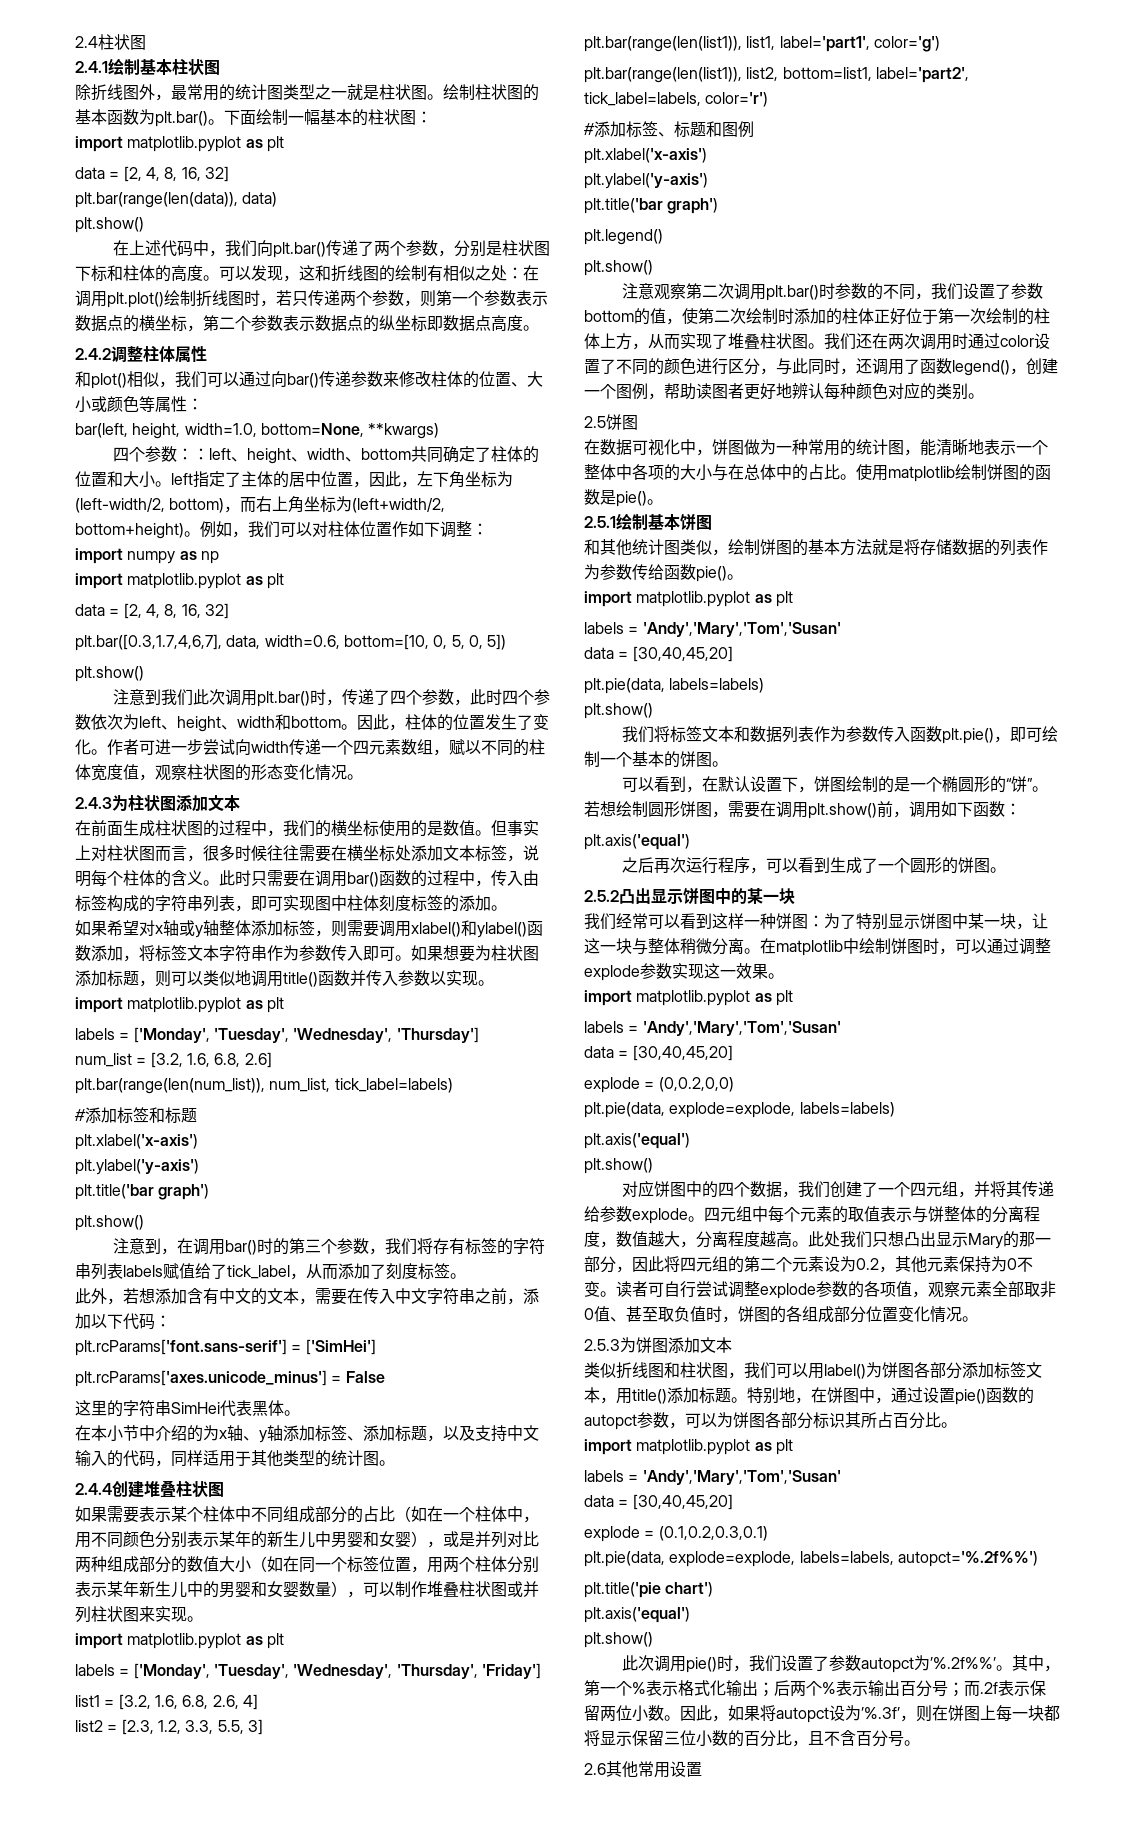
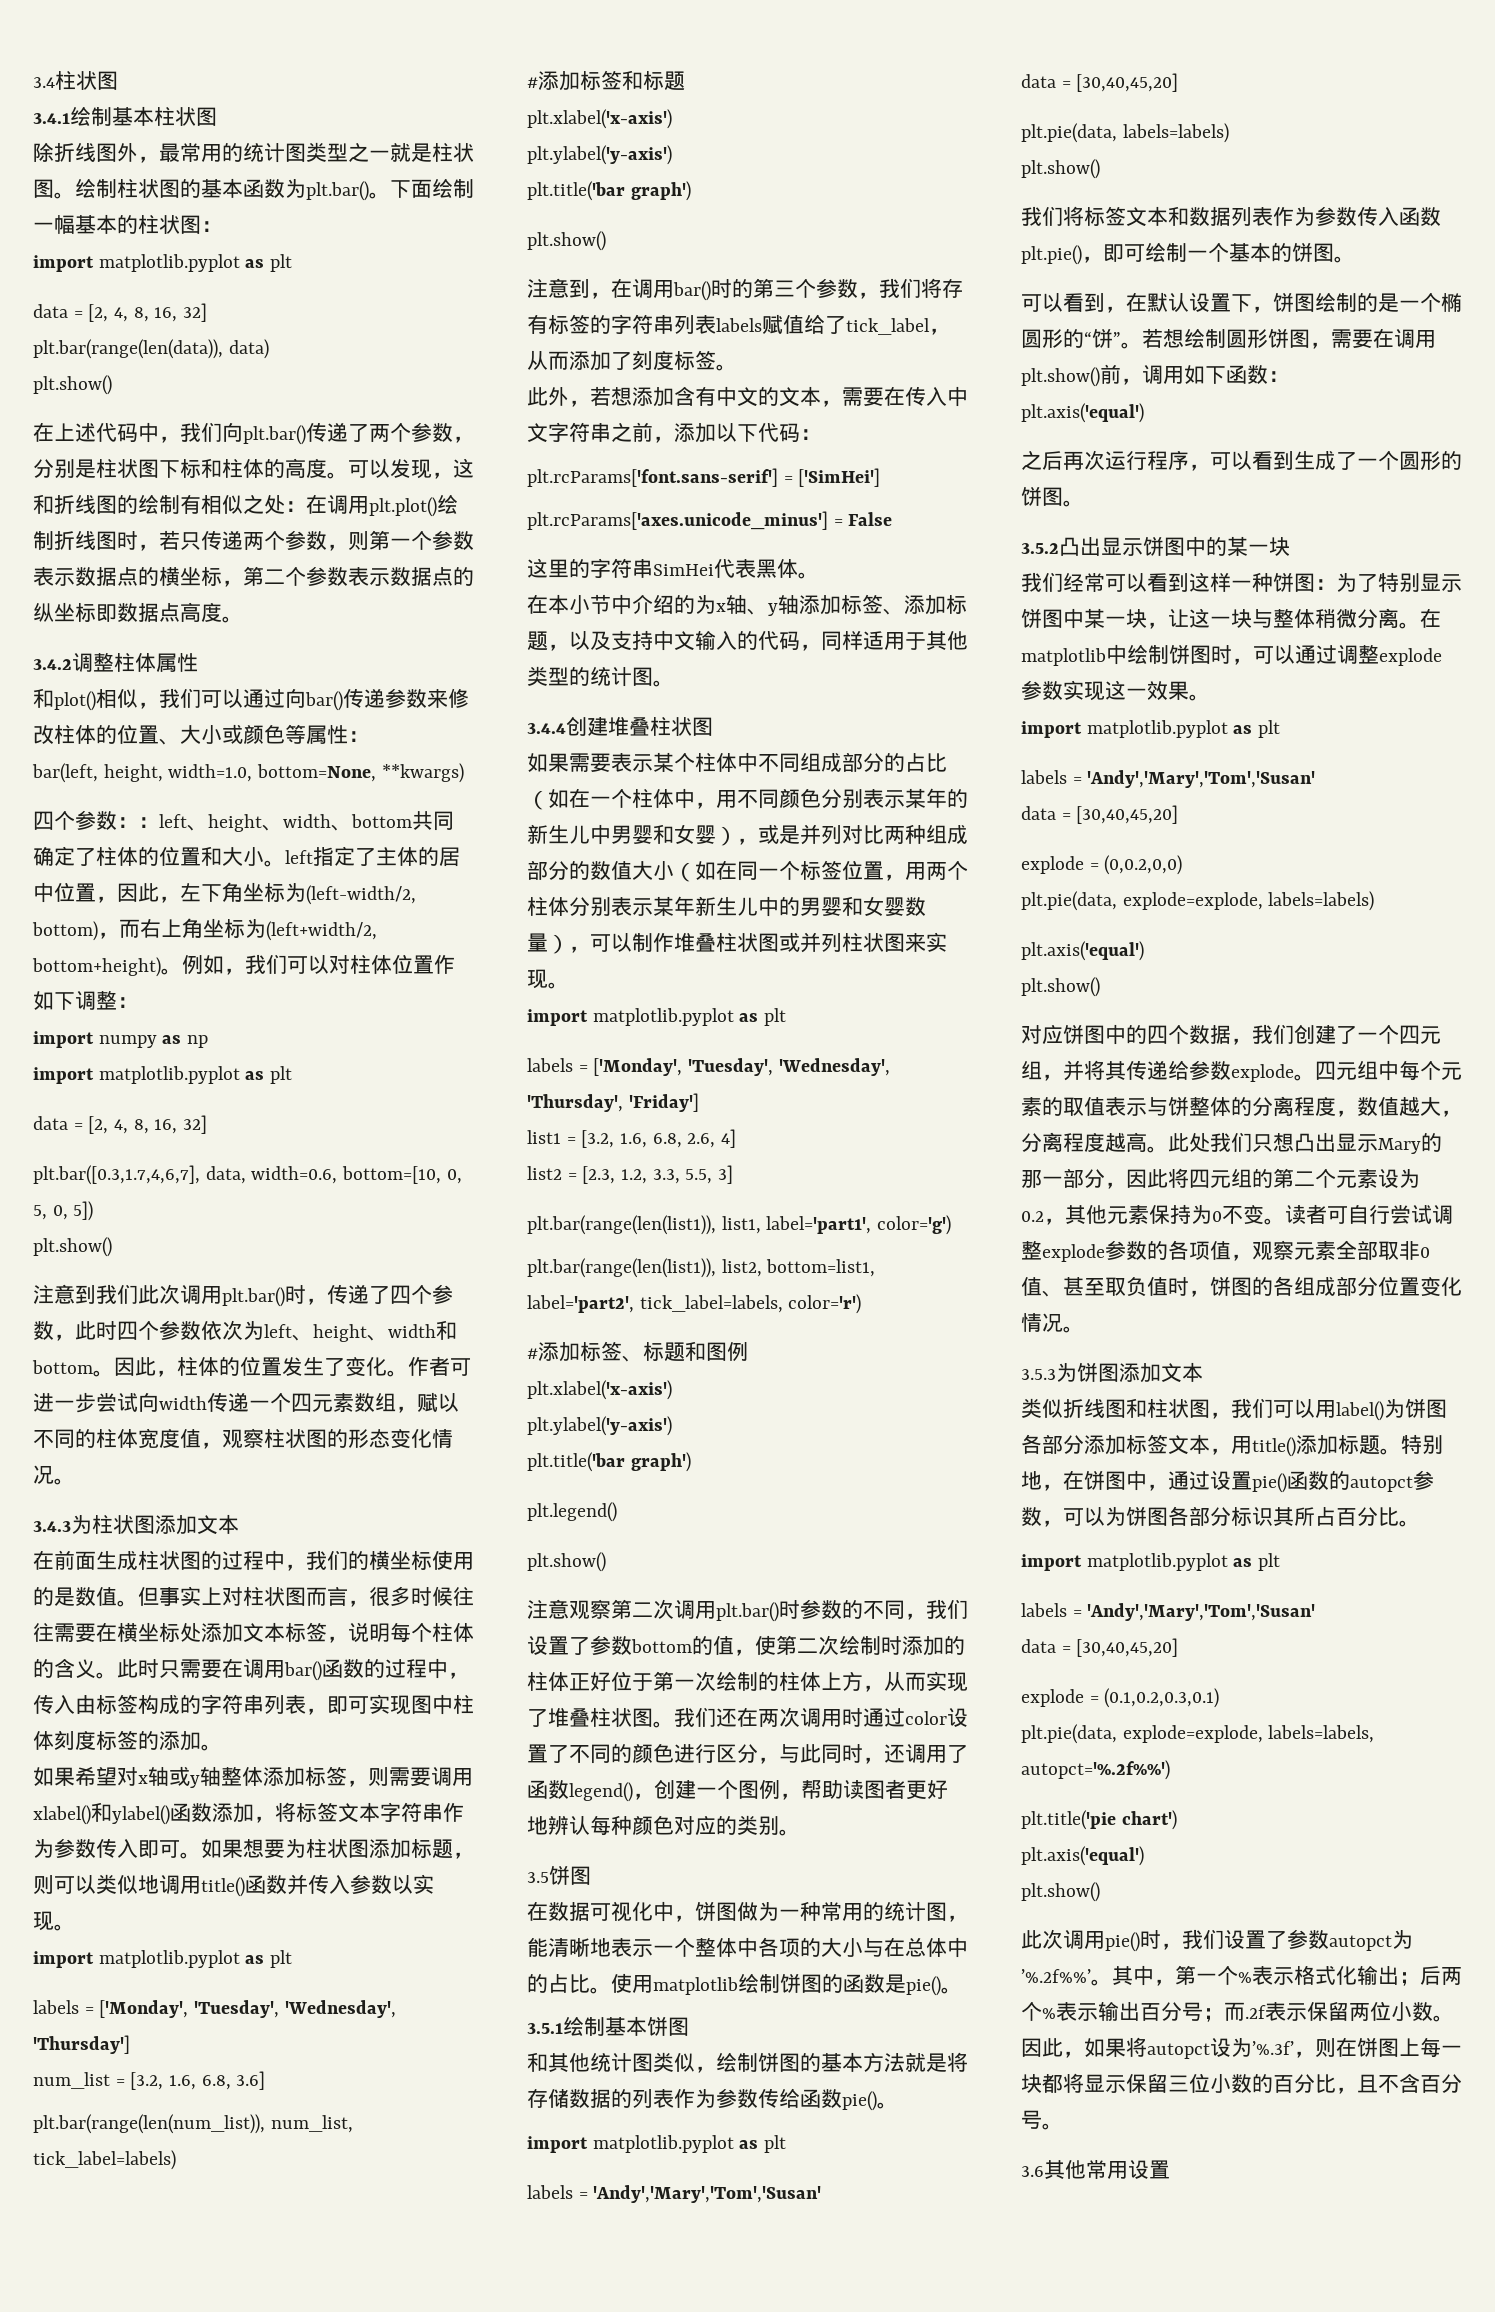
- 2.4柱状图
- 2.4.1绘制基本柱状图
+ 3.4柱状图
+ 3.4.1绘制基本柱状图
- 2.4.2调整柱体属性
+ 3.4.2调整柱体属性
- 2.4.3为柱状图添加文本
+ 3.4.3为柱状图添加文本
- num_list = [3.2, 1.6, 6.8, 2.6]
+ num_list = [3.2, 1.6, 6.8, 3.6]
- 2.4.4创建堆叠柱状图
+ 3.4.4创建堆叠柱状图
- 2.5饼图
+ 3.5饼图
- 2.5.1绘制基本饼图
+ 3.5.1绘制基本饼图
- 2.5.2凸出显示饼图中的某一块
+ 3.5.2凸出显示饼图中的某一块
- 2.5.3为饼图添加文本
+ 3.5.3为饼图添加文本
- 2.6其他常用设置
+ 3.6其他常用设置

